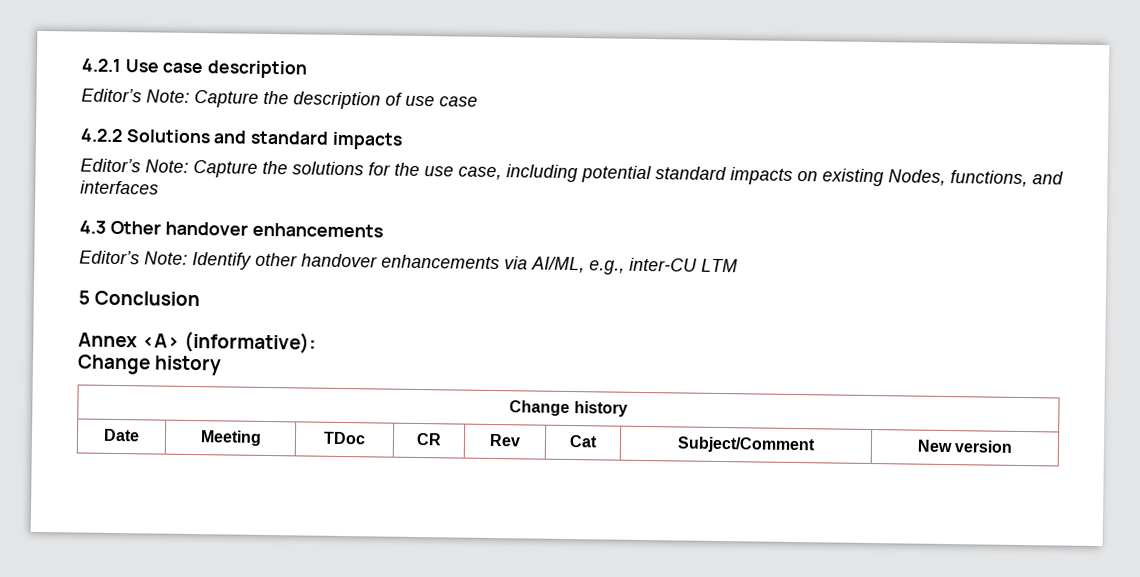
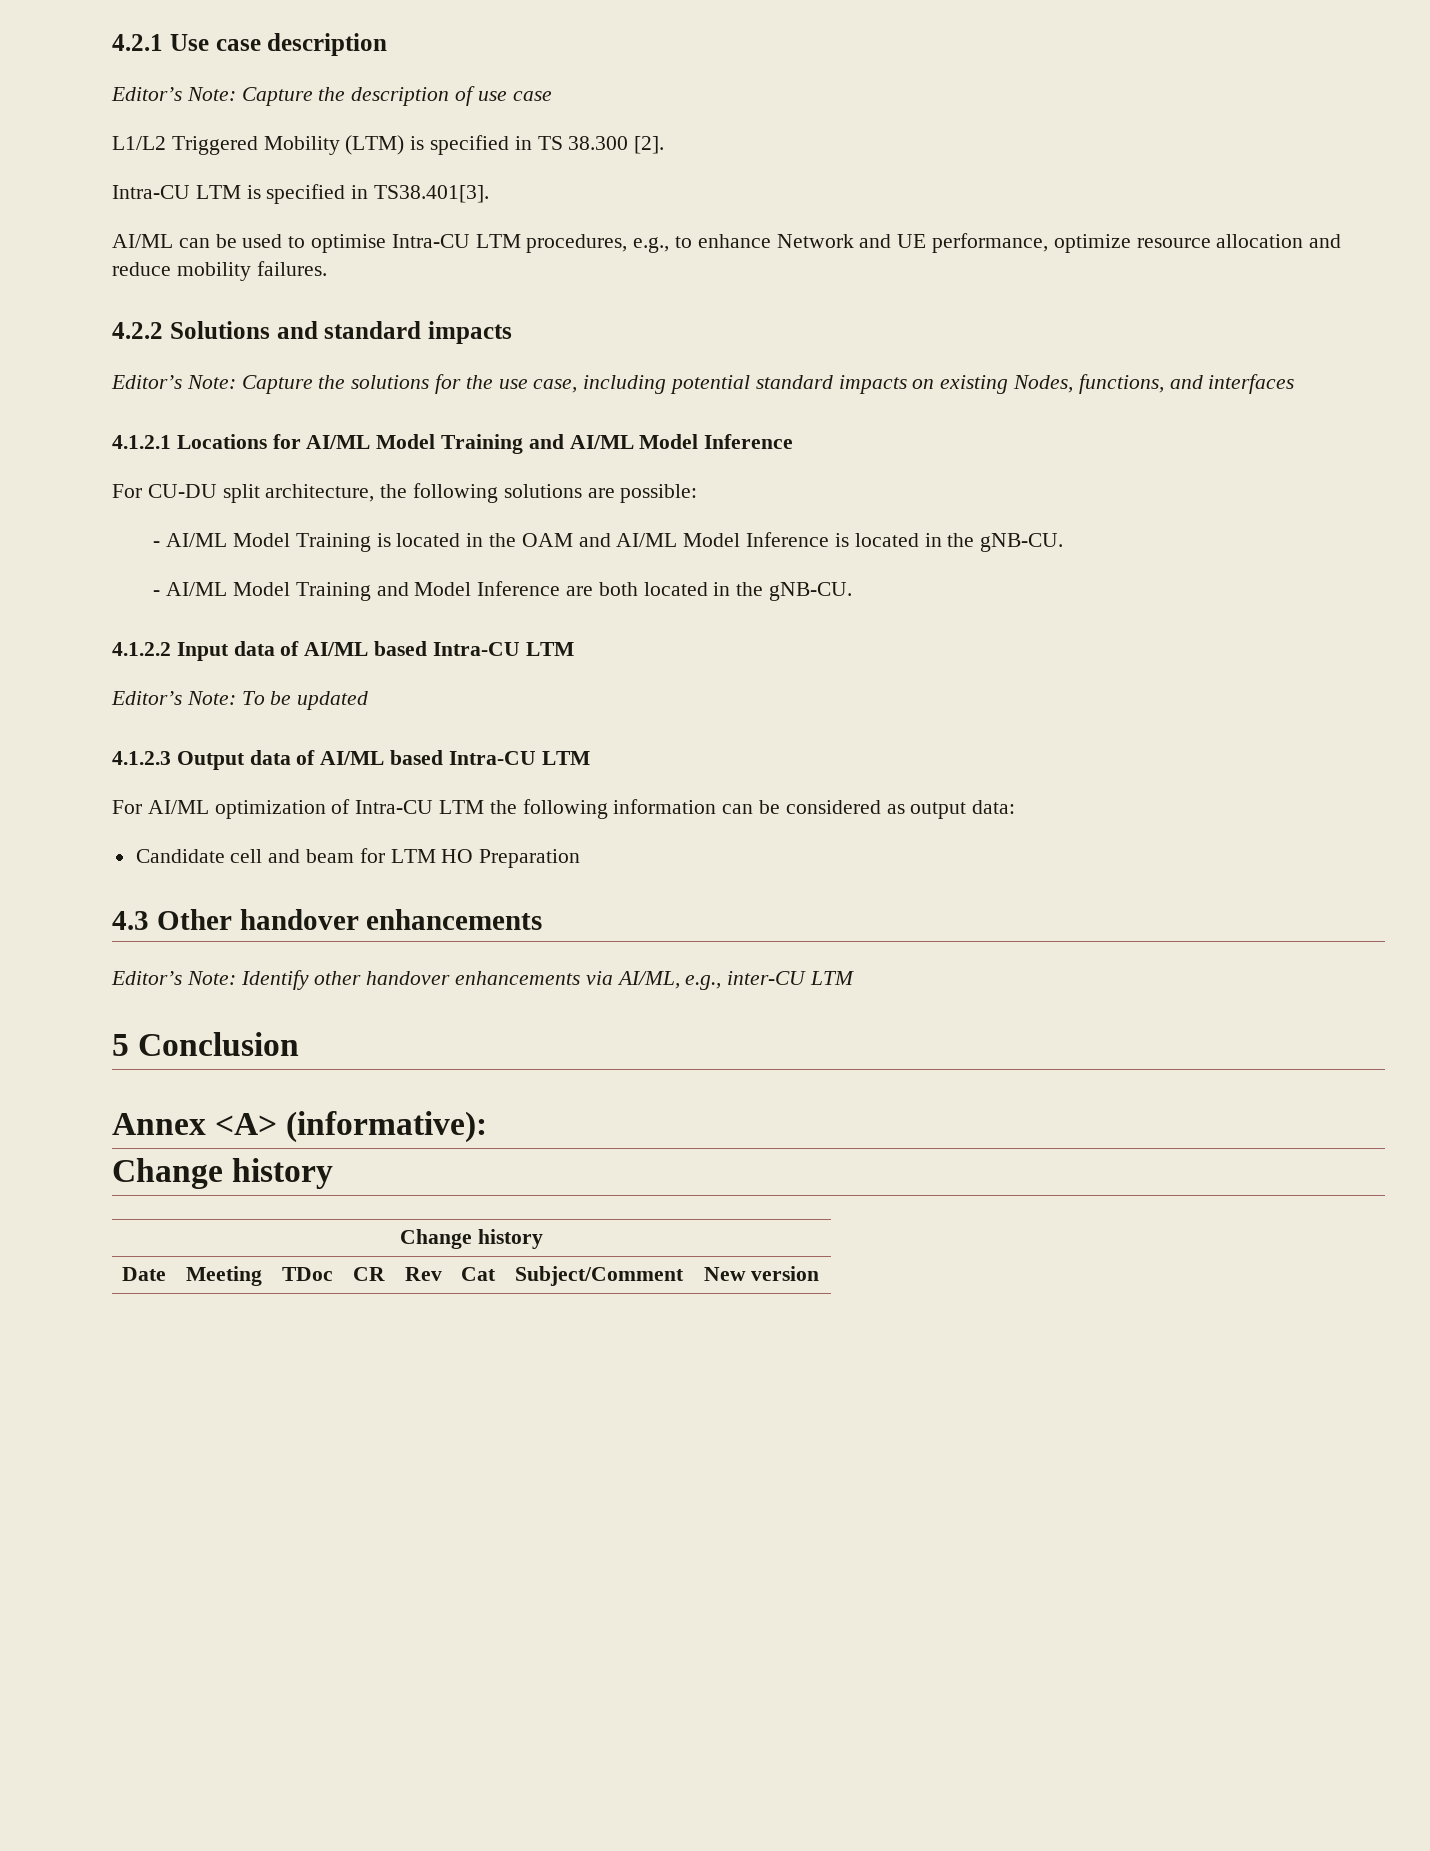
+ L1/L2 Triggered Mobility (LTM) is specified in TS 38.300 [2].
+ Intra-CU LTM is specified in TS38.401[3].
+ AI/ML can be used to optimise Intra-CU LTM procedures, e.g., to enhance Network and UE performance, optimize resource allocation and reduce mobility failures.
+ 4.1.2.1 Locations for AI/ML Model Training and AI/ML Model Inference
+ For CU-DU split architecture, the following solutions are possible:
+ - AI/ML Model Training is located in the OAM and AI/ML Model Inference is located in the gNB-CU.
+ - AI/ML Model Training and Model Inference are both located in the gNB-CU.
+ 4.1.2.2 Input data of AI/ML based Intra-CU LTM
+ Editor’s Note: To be updated
+ 4.1.2.3 Output data of AI/ML based Intra-CU LTM
+ For AI/ML optimization of Intra-CU LTM the following information can be considered as output data:
+ Candidate cell and beam for LTM HO Preparation

